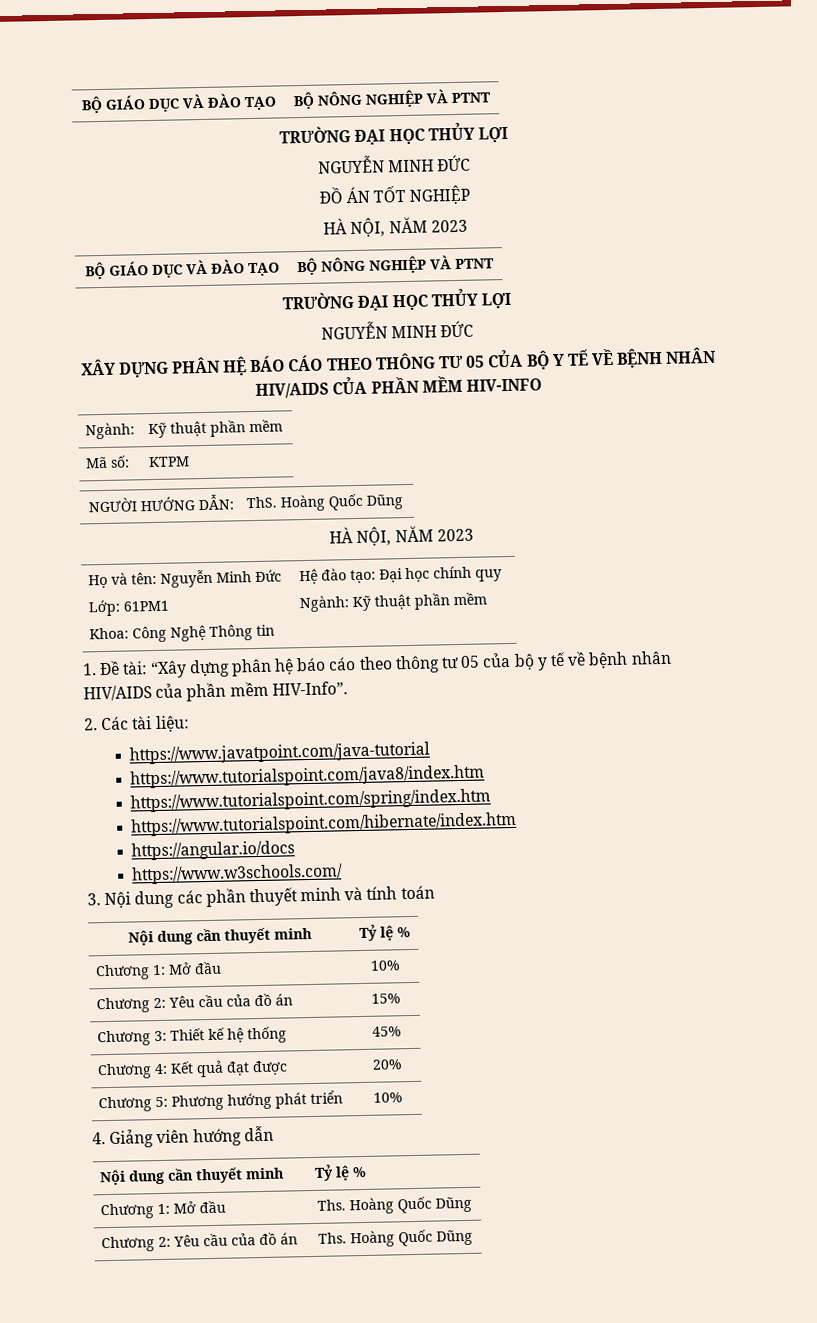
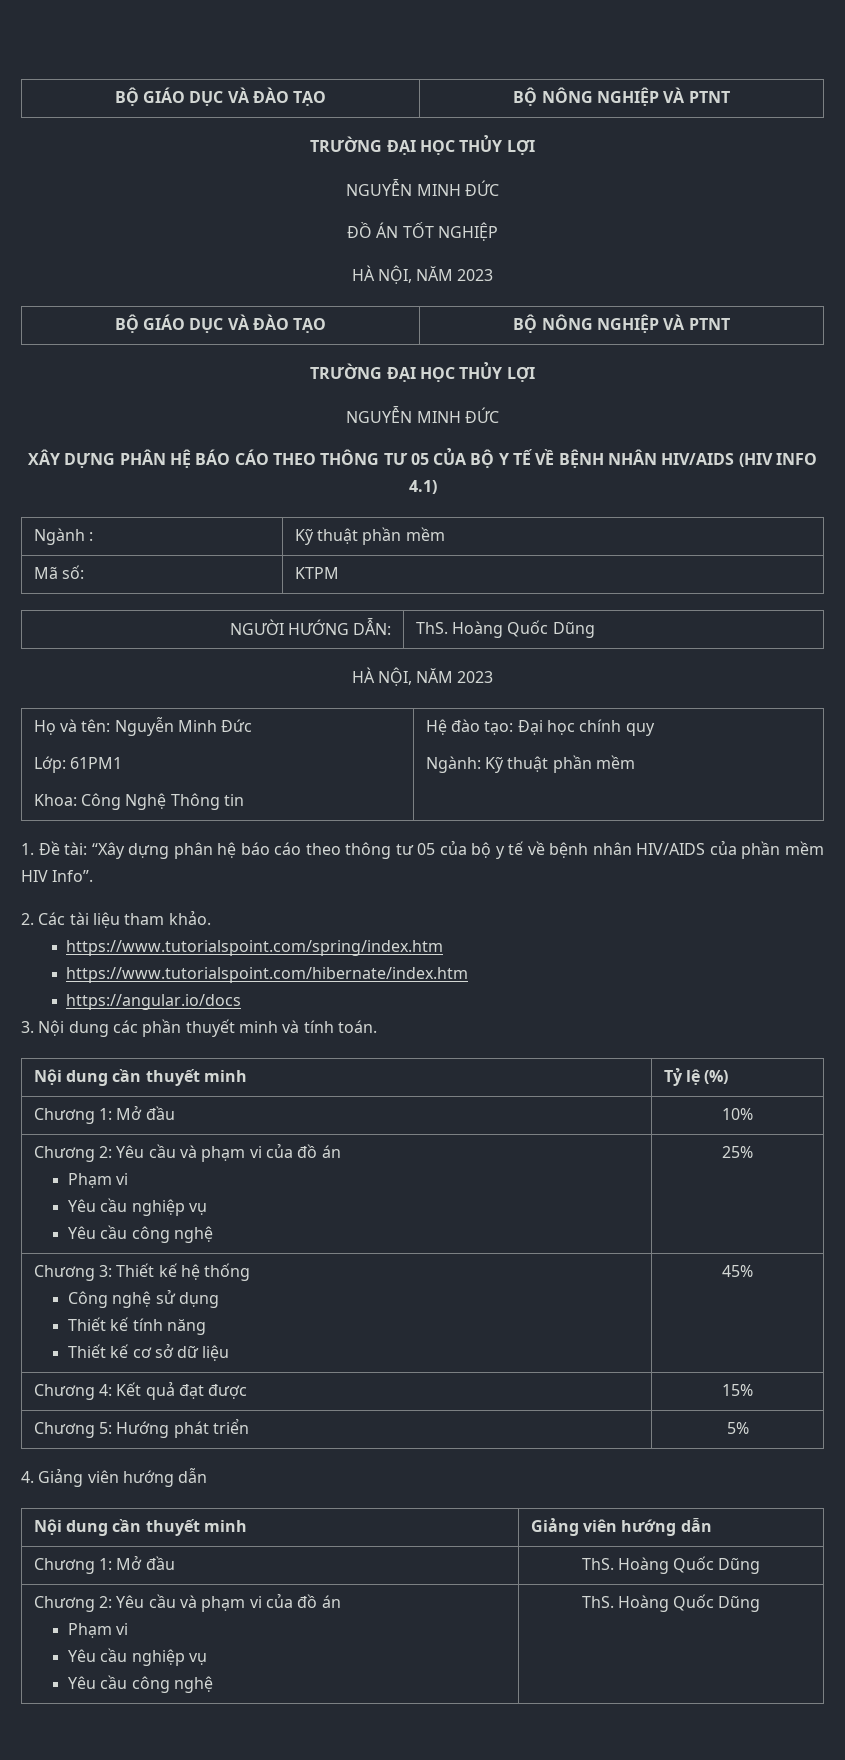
- XÂY DỰNG PHÂN HỆ BÁO CÁO THEO THÔNG TƯ 05 CỦA BỘ Y TẾ VỀ BỆNH NHÂN HIV/AIDS CỦA PHẦN MỀM HIV-INFO
- Ngành: | Kỹ thuật phần mềm
+ XÂY DỰNG PHÂN HỆ BÁO CÁO THEO THÔNG TƯ 05 CỦA BỘ Y TẾ VỀ BỆNH NHÂN HIV/AIDS (HIV INFO 4.1)
+ Ngành : | Kỹ thuật phần mềm
- 1. Đề tài: “Xây dựng phân hệ báo cáo theo thông tư 05 của bộ y tế về bệnh nhân HIV/AIDS của phần mềm HIV-Info”.
+ 1. Đề tài: “Xây dựng phân hệ báo cáo theo thông tư 05 của bộ y tế về bệnh nhân HIV/AIDS của phần mềm HIV Info”.
- 2. Các tài liệu:
- https://www.javatpoint.com/java-tutorial
- https://www.tutorialspoint.com/java8/index.htm
+ 2. Các tài liệu tham khảo.
- https://www.w3schools.com/
- 3. Nội dung các phần thuyết minh và tính toán
- Nội dung cần thuyết minh | Tỷ lệ %
+ 3. Nội dung các phần thuyết minh và tính toán.
+ Nội dung cần thuyết minh | Tỷ lệ (%)
  Chương 1: Mở đầu | 10%
- Chương 2: Yêu cầu của đồ án | 15%
+ Chương 2: Yêu cầu và phạm vi của đồ án
+ Phạm vi
+ Yêu cầu nghiệp vụ
+ Yêu cầu công nghệ | 25%
- Chương 3: Thiết kế hệ thống | 45%
+ Chương 3: Thiết kế hệ thống
+ Công nghệ sử dụng
+ Thiết kế tính năng
+ Thiết kế cơ sở dữ liệu | 45%
- Chương 4: Kết quả đạt được | 20%
+ Chương 4: Kết quả đạt được | 15%
- Chương 5: Phương hướng phát triển | 10%
+ Chương 5: Hướng phát triển | 5%
  4. Giảng viên hướng dẫn
- Nội dung cần thuyết minh | Tỷ lệ %
- Chương 1: Mở đầu | Ths. Hoàng Quốc Dũng
- Chương 2: Yêu cầu của đồ án | Ths. Hoàng Quốc Dũng
+ Nội dung cần thuyết minh | Giảng viên hướng dẫn
+ Chương 1: Mở đầu | ThS. Hoàng Quốc Dũng
+ Chương 2: Yêu cầu và phạm vi của đồ án
+ Phạm vi
+ Yêu cầu nghiệp vụ
+ Yêu cầu công nghệ | ThS. Hoàng Quốc Dũng

